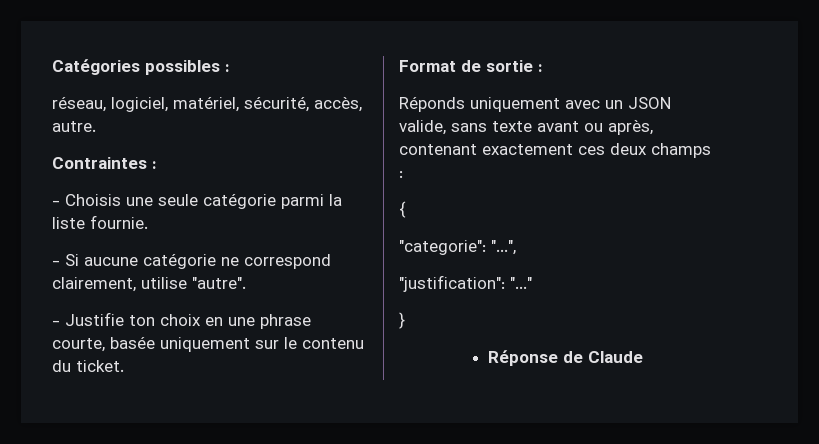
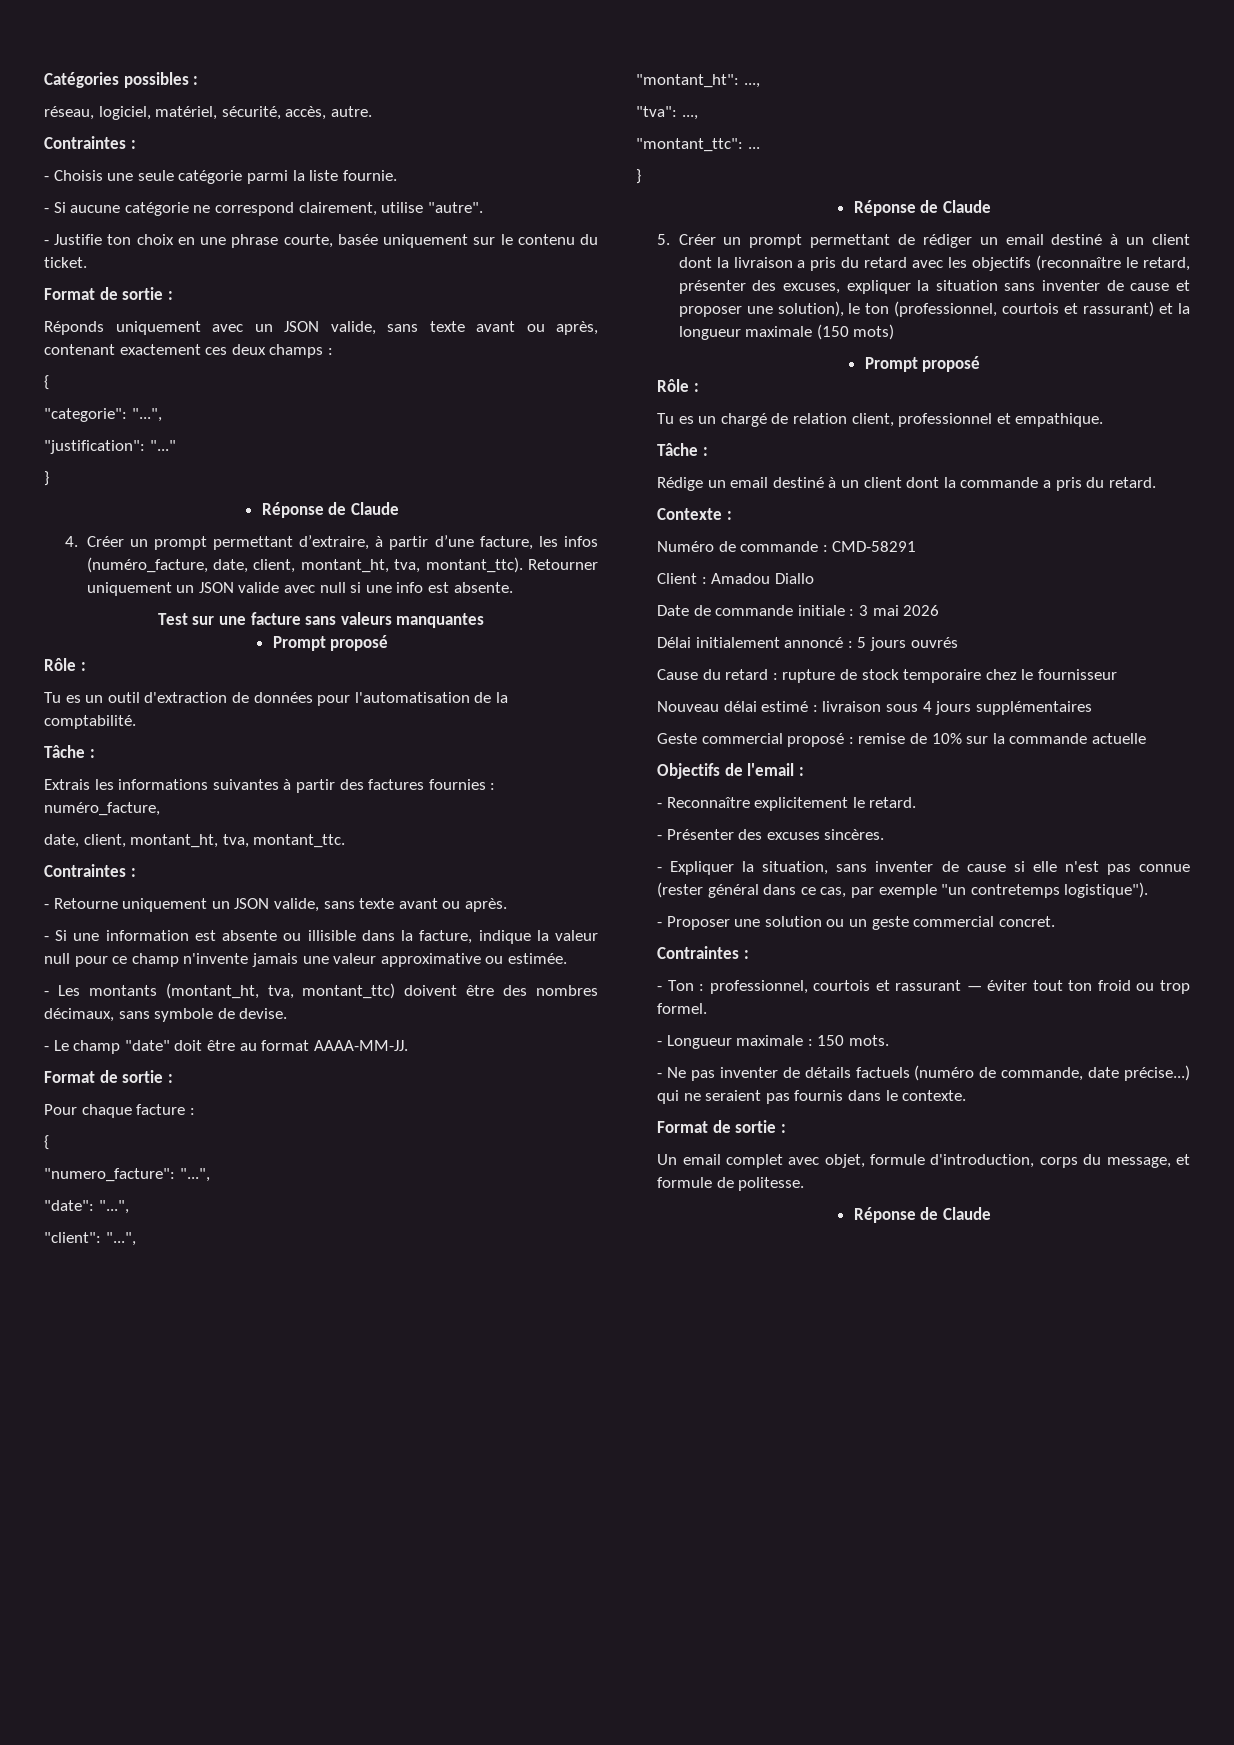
+ 4. Créer un prompt permettant d’extraire, à partir d’une facture, les infos (numéro_facture, date, client, montant_ht, tva, montant_ttc). Retourner uniquement un JSON valide avec null si une info est absente.
+ Test sur une facture sans valeurs manquantes
+ Prompt proposé
+ Rôle :
+ Tu es un outil d'extraction de données pour l'automatisation de la comptabilité.
+ Tâche :
+ Extrais les informations suivantes à partir des factures fournies : numéro_facture,
+ date, client, montant_ht, tva, montant_ttc.
+ Contraintes :
+ - Retourne uniquement un JSON valide, sans texte avant ou après.
+ - Si une information est absente ou illisible dans la facture, indique la valeur null pour ce champ n'invente jamais une valeur approximative ou estimée.
+ - Les montants (montant_ht, tva, montant_ttc) doivent être des nombres décimaux, sans symbole de devise.
+ - Le champ "date" doit être au format AAAA-MM-JJ.
+ Format de sortie :
+ Pour chaque facture :
+ {
+ "numero_facture": "...",
+ "date": "...",
+ "client": "...",
+ "montant_ht": ...,
+ "tva": ...,
+ "montant_ttc": ...
+ }
+ Réponse de Claude
+ 5. Créer un prompt permettant de rédiger un email destiné à un client dont la livraison a pris du retard avec les objectifs (reconnaître le retard, présenter des excuses, expliquer la situation sans inventer de cause et proposer une solution), le ton (professionnel, courtois et rassurant) et la longueur maximale (150 mots)
+ Prompt proposé
+ Rôle :
+ Tu es un chargé de relation client, professionnel et empathique.
+ Tâche :
+ Rédige un email destiné à un client dont la commande a pris du retard.
+ Contexte :
+ Numéro de commande : CMD-58291
+ Client : Amadou Diallo
+ Date de commande initiale : 3 mai 2026
+ Délai initialement annoncé : 5 jours ouvrés
+ Cause du retard : rupture de stock temporaire chez le fournisseur
+ Nouveau délai estimé : livraison sous 4 jours supplémentaires
+ Geste commercial proposé : remise de 10% sur la commande actuelle
+ Objectifs de l'email :
+ - Reconnaître explicitement le retard.
+ - Présenter des excuses sincères.
+ - Expliquer la situation, sans inventer de cause si elle n'est pas connue (rester général dans ce cas, par exemple "un contretemps logistique").
+ - Proposer une solution ou un geste commercial concret.
+ Contraintes :
+ - Ton : professionnel, courtois et rassurant — éviter tout ton froid ou trop formel.
+ - Longueur maximale : 150 mots.
+ - Ne pas inventer de détails factuels (numéro de commande, date précise...) qui ne seraient pas fournis dans le contexte.
+ Format de sortie :
+ Un email complet avec objet, formule d'introduction, corps du message, et formule de politesse.
+ Réponse de Claude

